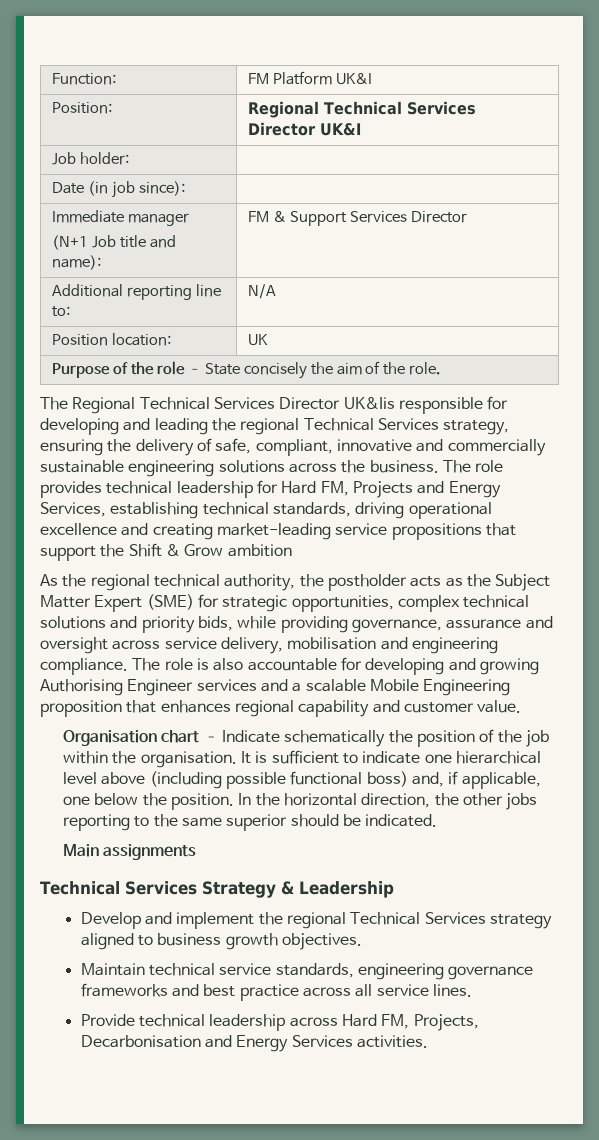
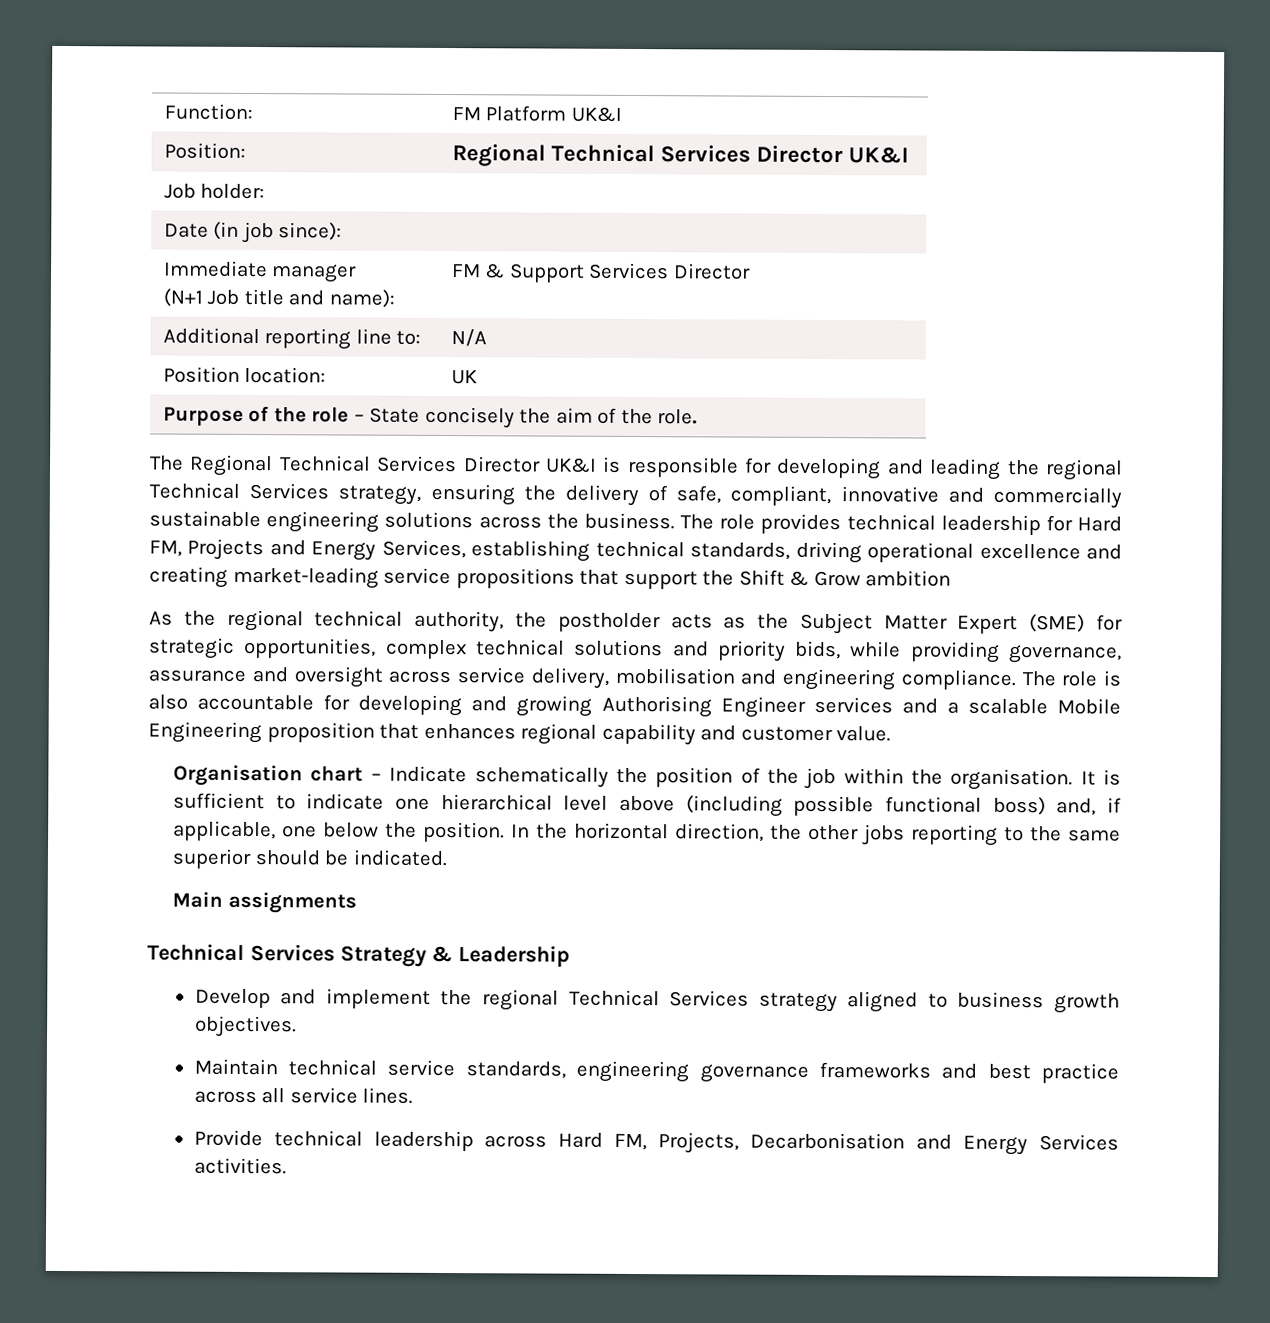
- The Regional Technical Services Director UK&Iis responsible for developing and leading the regional Technical Services strategy, ensuring the delivery of safe, compliant, innovative and commercially sustainable engineering solutions across the business.
+ The Regional Technical Services Director UK&I is responsible for developing and leading the regional Technical Services strategy, ensuring the delivery of safe, compliant, innovative and commercially sustainable engineering solutions across the business.

